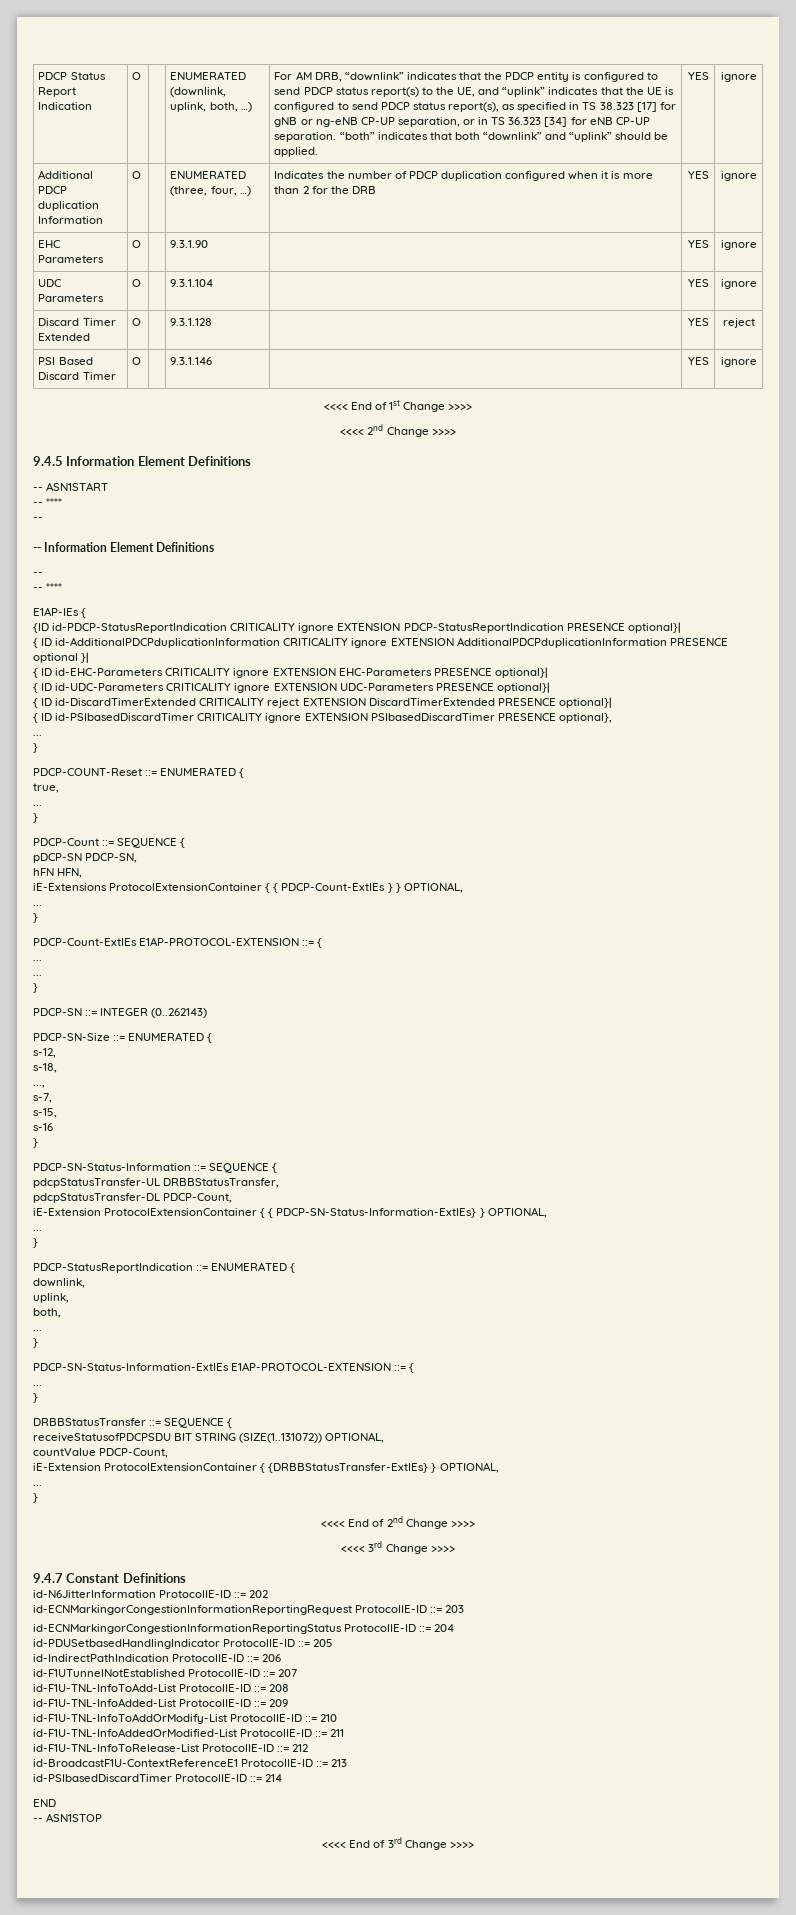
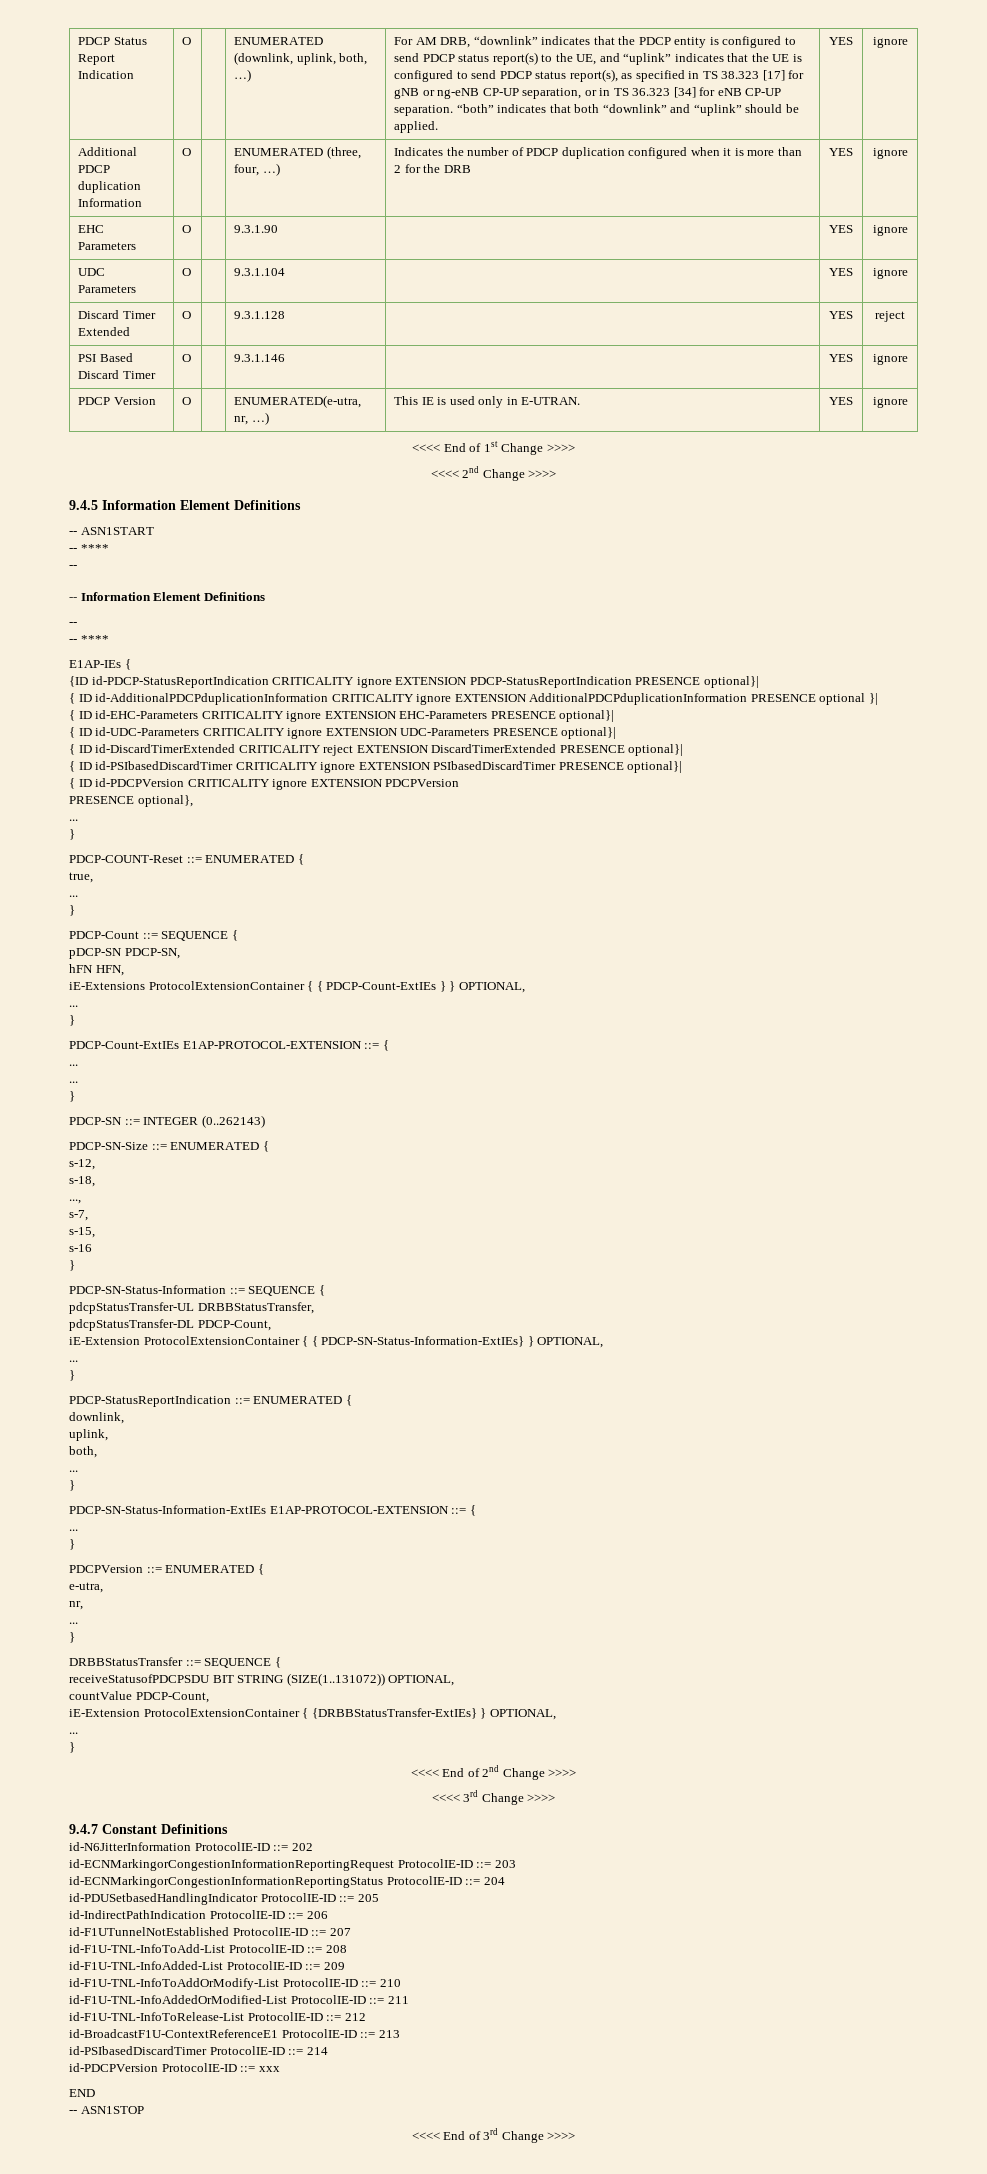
+ PDCP Version | O | | ENUMERATED(e-utra, nr, …) | This IE is used only in E-UTRAN. | YES | ignore
- { ID id-PSIbasedDiscardTimer CRITICALITY ignore EXTENSION PSIbasedDiscardTimer PRESENCE optional},
+ { ID id-PSIbasedDiscardTimer CRITICALITY ignore EXTENSION PSIbasedDiscardTimer PRESENCE optional}|
+ { ID id-PDCPVersion CRITICALITY ignore EXTENSION PDCPVersion
+ PRESENCE optional},
+ PDCPVersion ::= ENUMERATED {
+ e-utra,
+ nr,
+ ...
+ }
+ id-PDCPVersion ProtocolIE-ID ::= xxx

